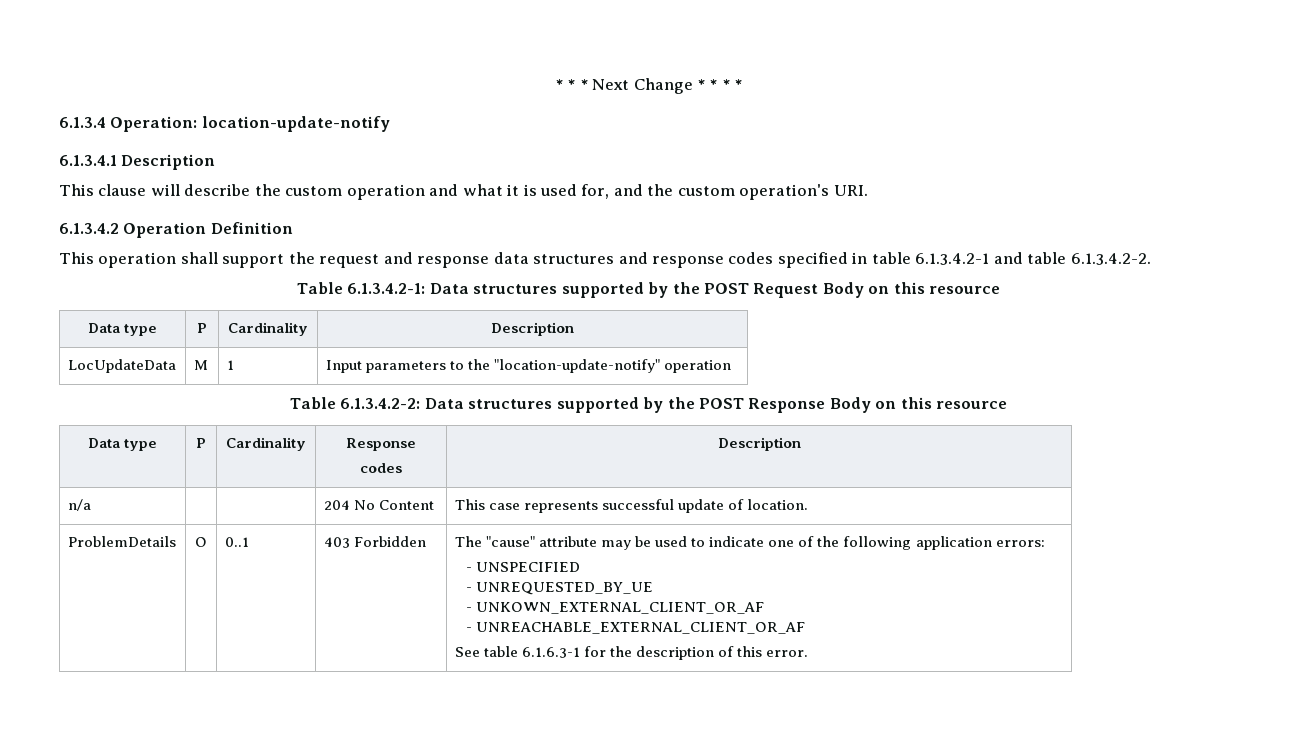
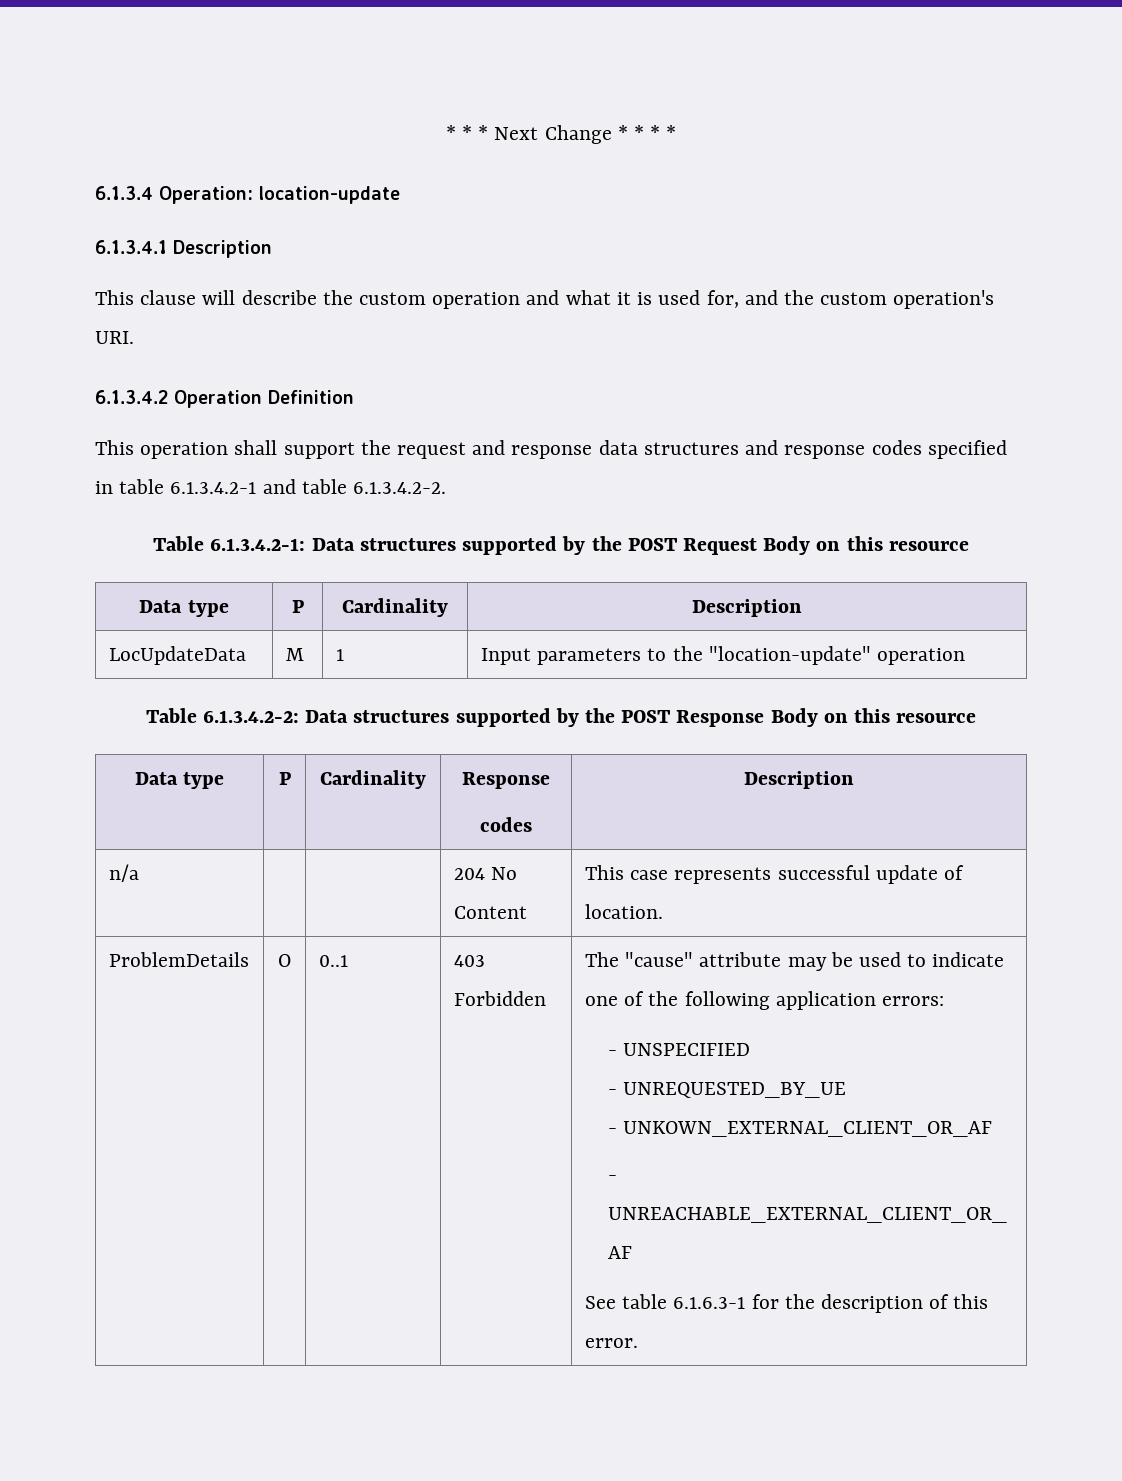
- 6.1.3.4 Operation: location-update-notify
+ 6.1.3.4 Operation: location-update
- LocUpdateData | M | 1 | Input parameters to the "location-update-notify" operation
+ LocUpdateData | M | 1 | Input parameters to the "location-update" operation

